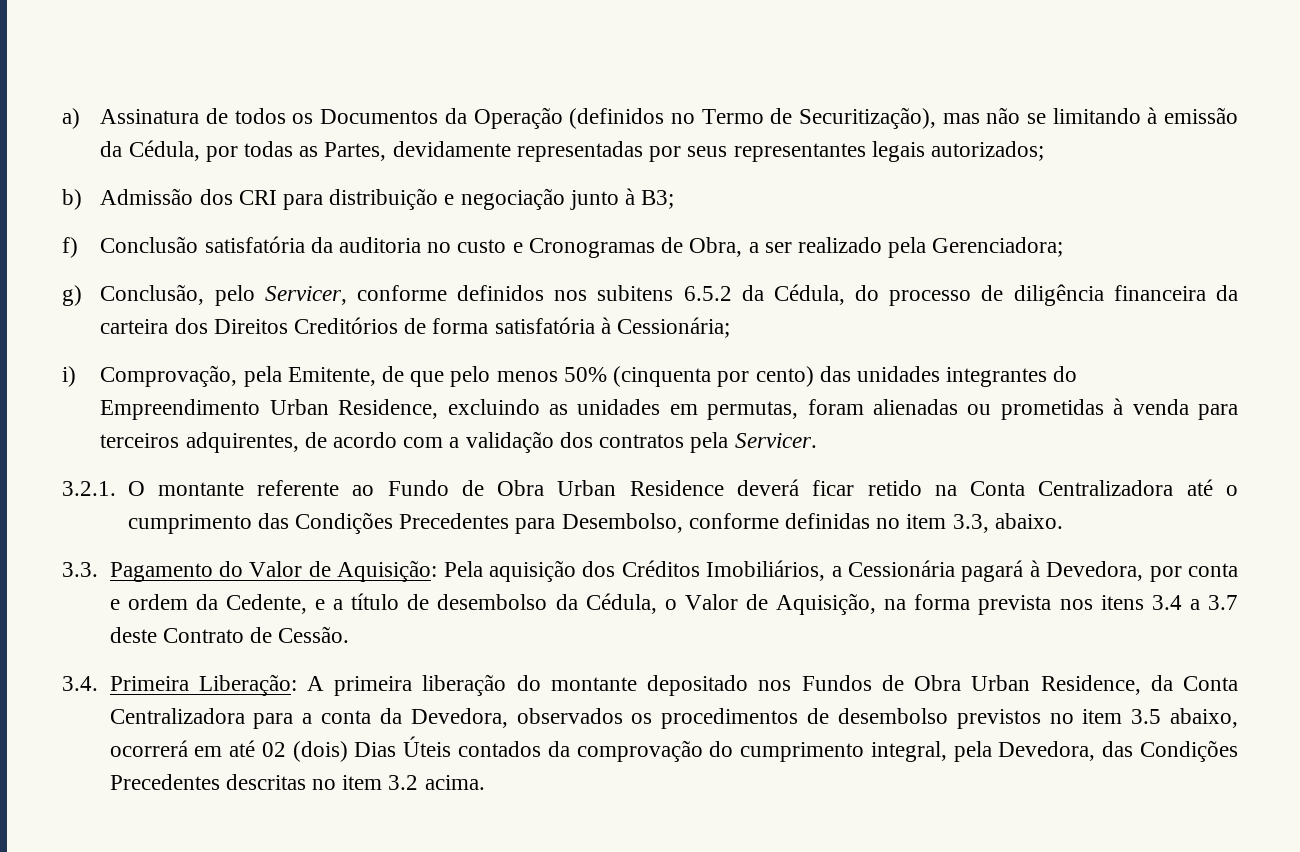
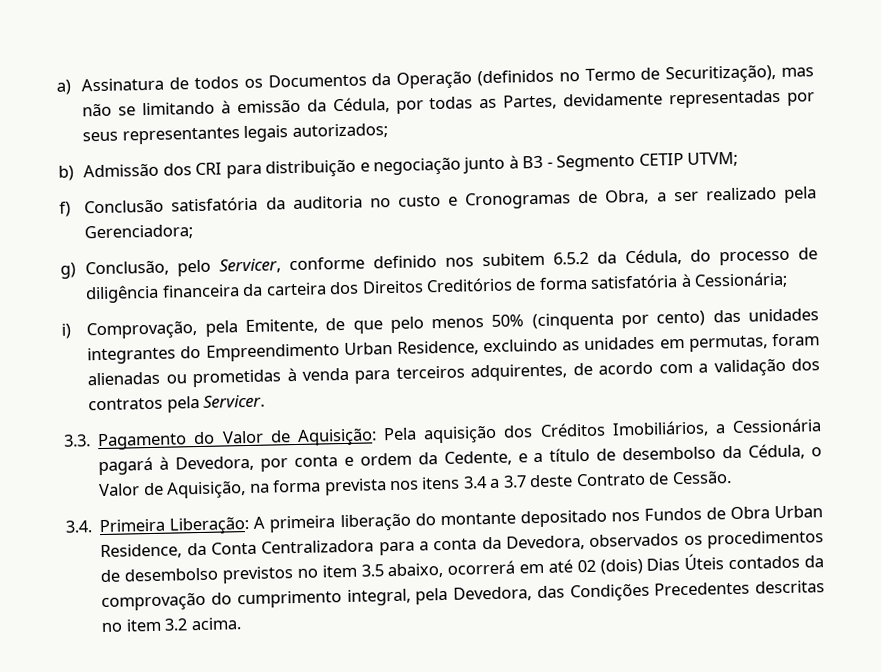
- b) Admissão dos CRI para distribuição e negociação junto à B3;
+ b) Admissão dos CRI para distribuição e negociação junto à B3 - Segmento CETIP UTVM;
- g) Conclusão, pelo Servicer, conforme definidos nos subitens 6.5.2 da Cédula, do processo de diligência financeira da carteira dos Direitos Creditórios de forma satisfatória à Cessionária;
+ g) Conclusão, pelo Servicer, conforme definido nos subitem 6.5.2 da Cédula, do processo de diligência financeira da carteira dos Direitos Creditórios de forma satisfatória à Cessionária;
- 3.2.1. O montante referente ao Fundo de Obra Urban Residence deverá ficar retido na Conta Centralizadora até o cumprimento das Condições Precedentes para Desembolso, conforme definidas no item 3.3, abaixo.

